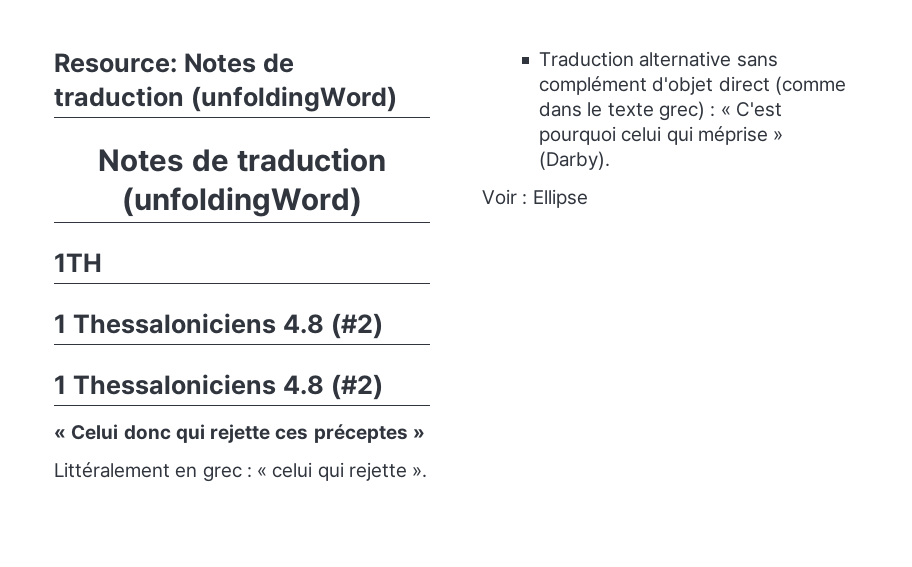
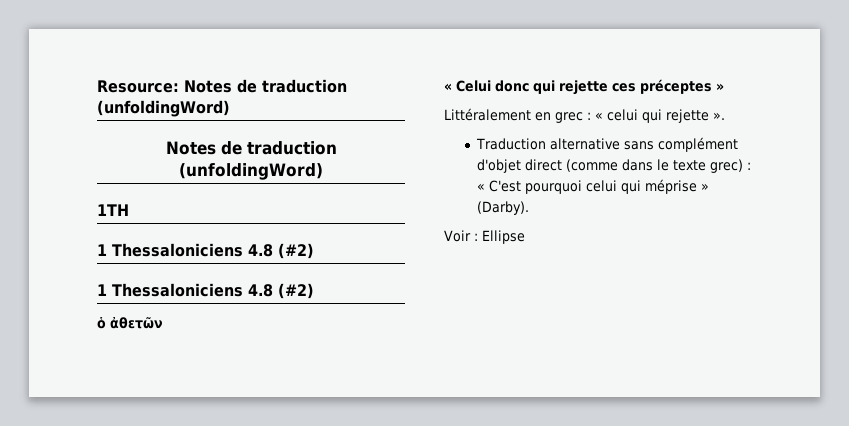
+ ὁ ἀθετῶν

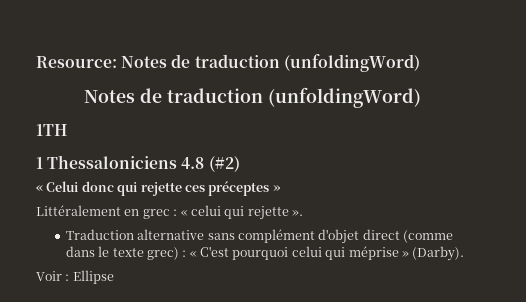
  1TH
  1 Thessaloniciens 4.8 (#2)
- 1 Thessaloniciens 4.8 (#2)
- ὁ ἀθετῶν

